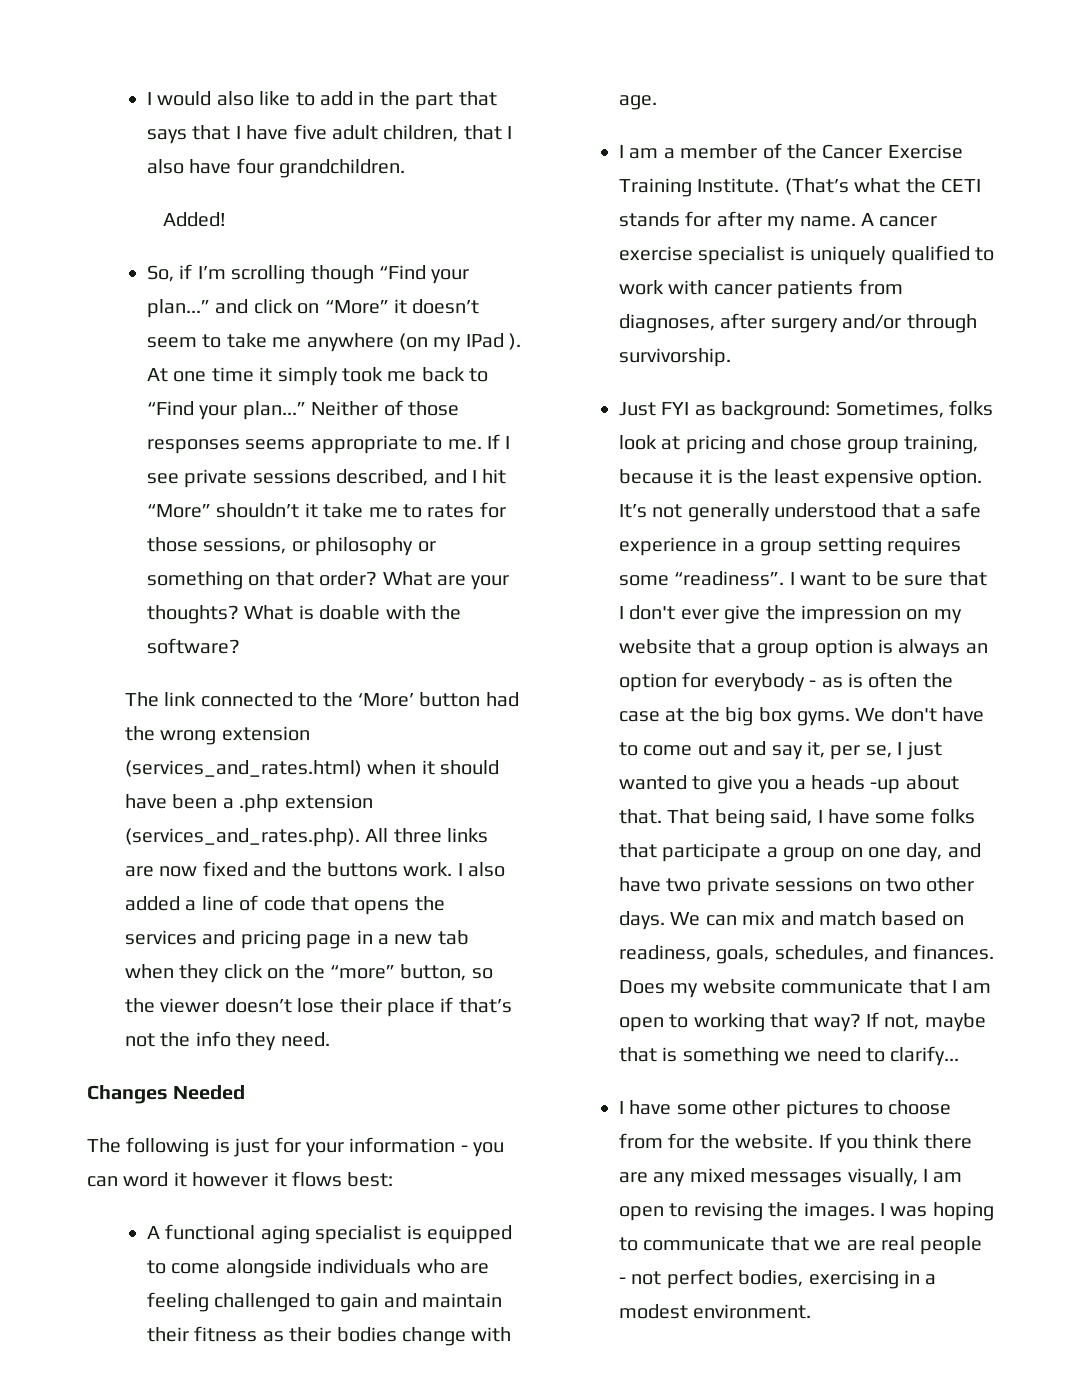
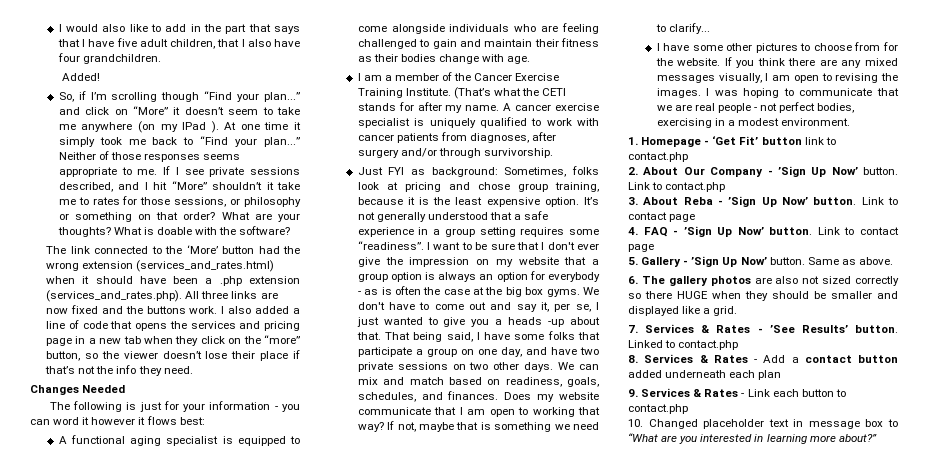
+ 1. Homepage - ‘Get Fit’ button link to contact.php
+ 2. About Our Company - ’Sign Up Now’ button. Link to contact.php
+ 3. About Reba - ’Sign Up Now’ button. Link to contact page
+ 4. FAQ - ’Sign Up Now’ button. Link to contact page
+ 5. Gallery - ’Sign Up Now’ button. Same as above.
+ 6. The gallery photos are also not sized correctly so there HUGE when they should be smaller and displayed like a grid.
+ 7. Services & Rates - ’See Results’ button. Linked to contact.php
+ 8. Services & Rates - Add a contact button added underneath each plan
+ 9. Services & Rates - Link each button to contact.php
+ 10. Changed placeholder text in message box to “What are you interested in learning more about?”

